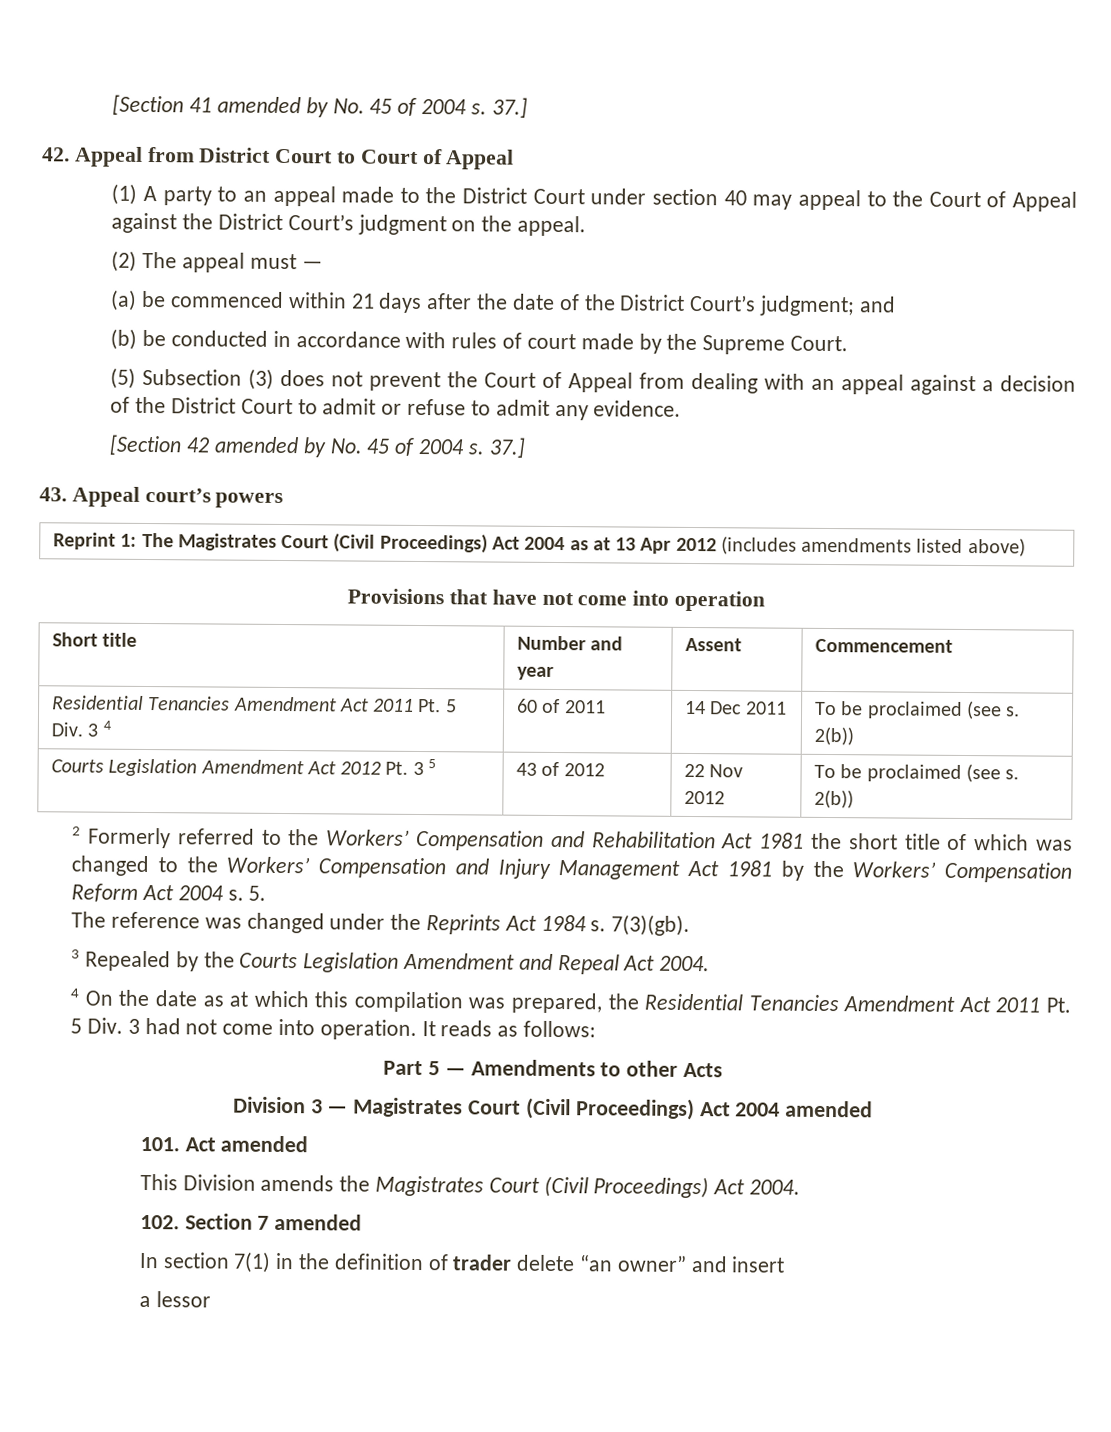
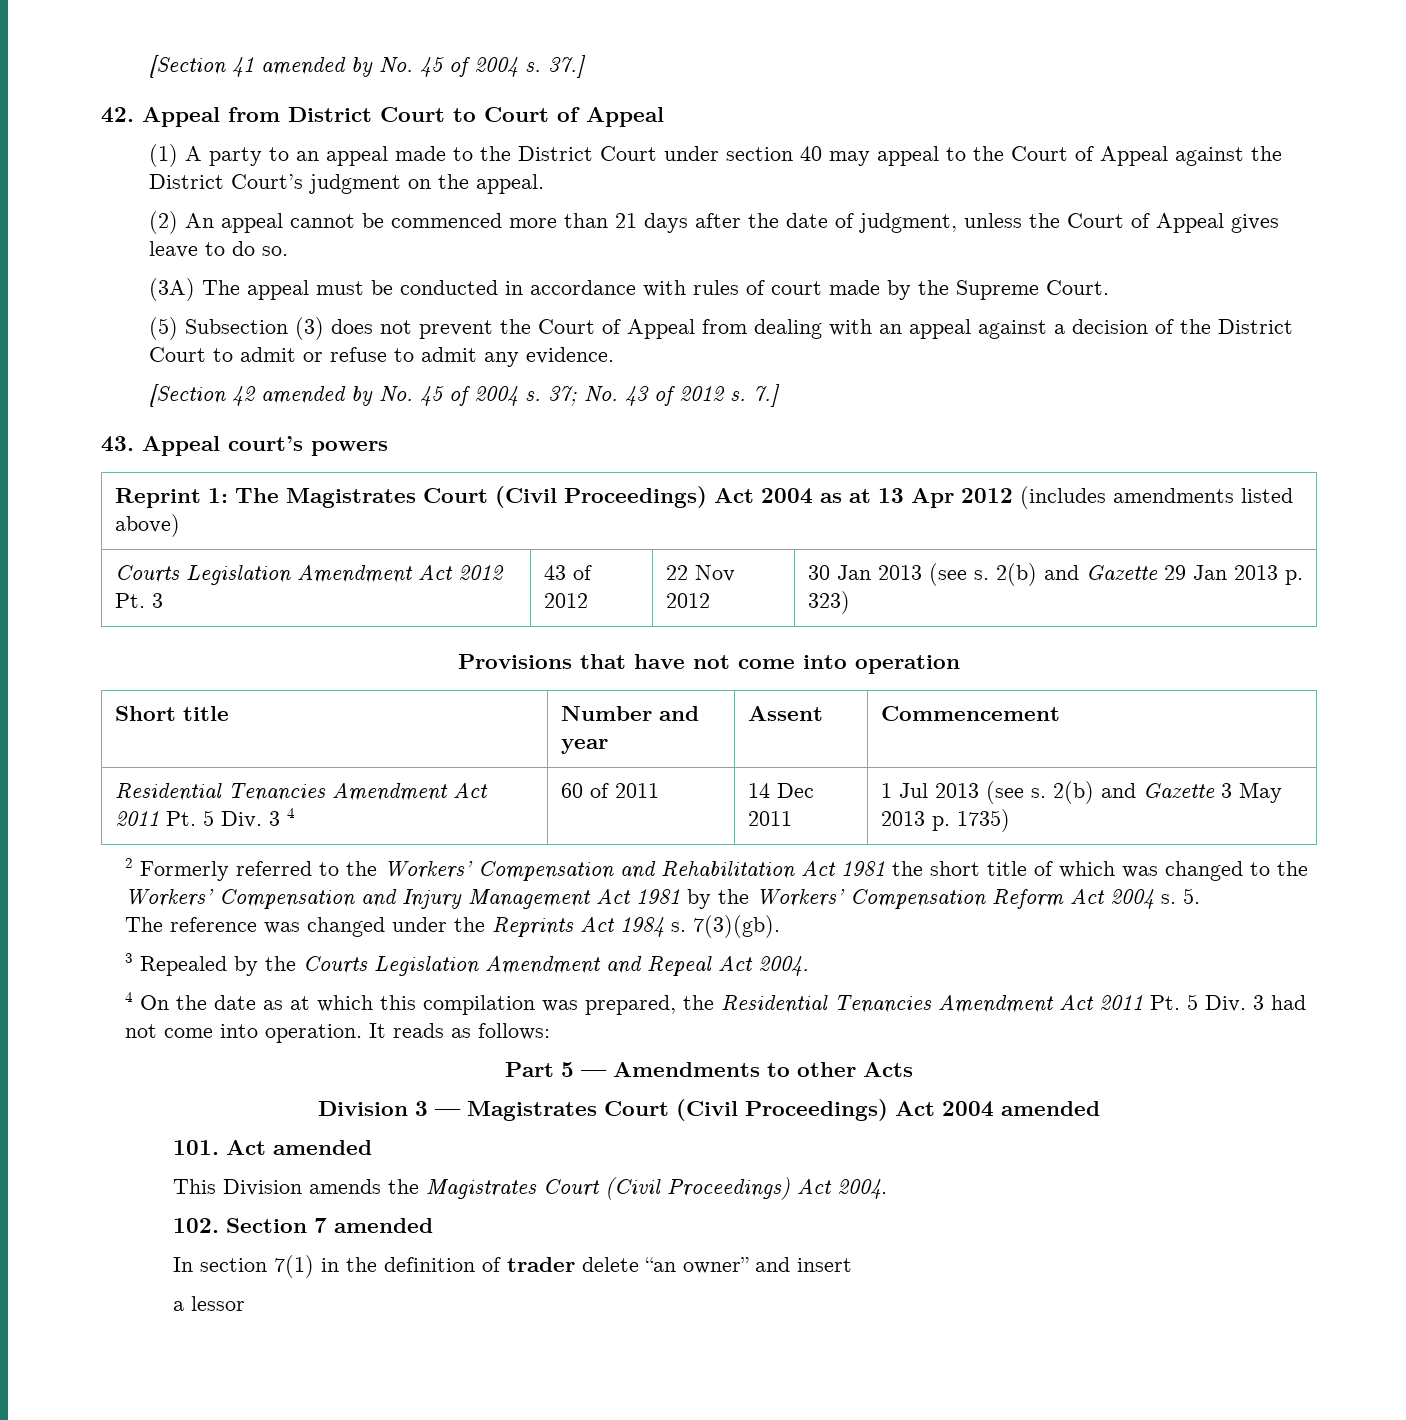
- (2) The appeal must —
- (a) be commenced within 21 days after the date of the District Court’s judgment; and
- (b) be conducted in accordance with rules of court made by the Supreme Court.
+ (2) An appeal cannot be commenced more than 21 days after the date of judgment, unless the Court of Appeal gives leave to do so.
+ (3A) The appeal must be conducted in accordance with rules of court made by the Supreme Court.
- [Section 42 amended by No. 45 of 2004 s. 37.]
+ [Section 42 amended by No. 45 of 2004 s. 37; No. 43 of 2012 s. 7.]
+ Courts Legislation Amendment Act 2012 Pt. 3 | 43 of 2012 | 22 Nov 2012 | 30 Jan 2013 (see s. 2(b) and Gazette 29 Jan 2013 p. 323)
- Residential Tenancies Amendment Act 2011 Pt. 5 Div. 3 4 | 60 of 2011 | 14 Dec 2011 | To be proclaimed (see s. 2(b))
- Courts Legislation Amendment Act 2012 Pt. 3 5 | 43 of 2012 | 22 Nov 2012 | To be proclaimed (see s. 2(b))
+ Residential Tenancies Amendment Act 2011 Pt. 5 Div. 3 4 | 60 of 2011 | 14 Dec 2011 | 1 Jul 2013 (see s. 2(b) and Gazette 3 May 2013 p. 1735)

